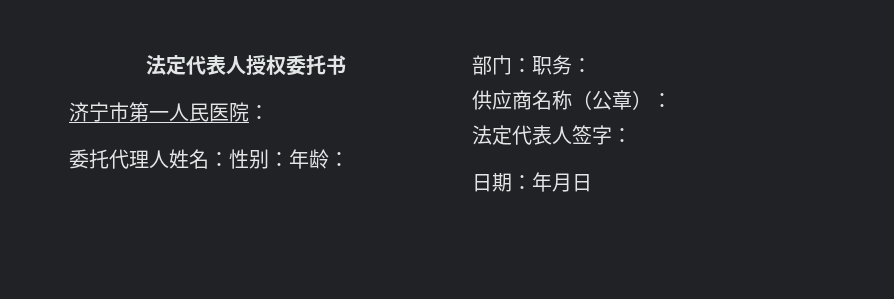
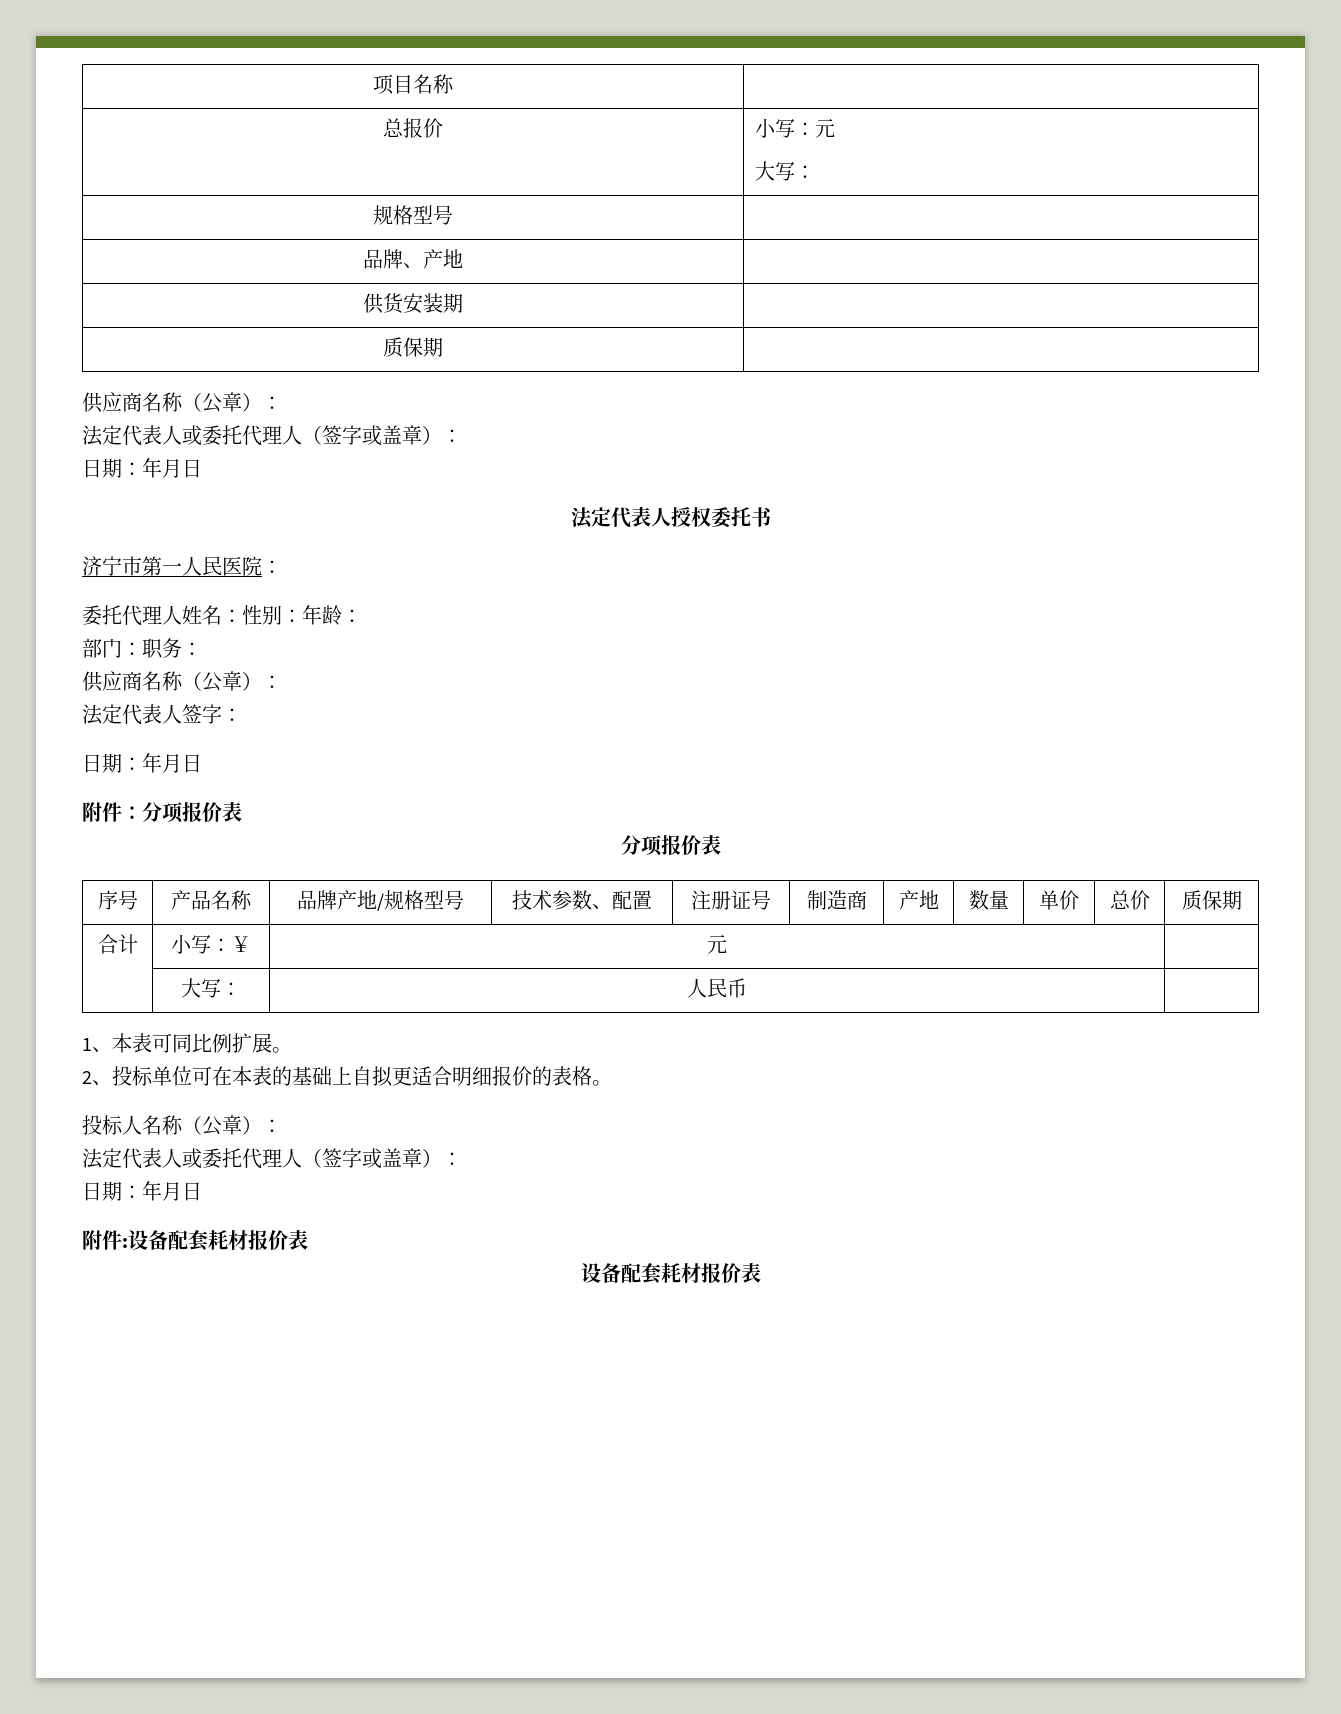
+ 项目名称 |
+ 总报价 | 小写：元
+ 大写：
+ 规格型号 |
+ 品牌、产地 |
+ 供货安装期 |
+ 质保期 |
+ 供应商名称（公章）：
+ 法定代表人或委托代理人（签字或盖章）：
+ 日期：年月日
+ 附件：分项报价表
+ 分项报价表
+ 序号 | 产品名称 | 品牌产地/规格型号 | 技术参数、配置 | 注册证号 | 制造商 | 产地 | 数量 | 单价 | 总价 | 质保期
+ 合计 | 小写：￥ | 元 |
+ | 大写： | 人民币 |
+ 1、本表可同比例扩展。
+ 2、投标单位可在本表的基础上自拟更适合明细报价的表格。
+ 投标人名称（公章）：
+ 法定代表人或委托代理人（签字或盖章）：
+ 日期：年月日
+ 附件:设备配套耗材报价表
+ 设备配套耗材报价表

